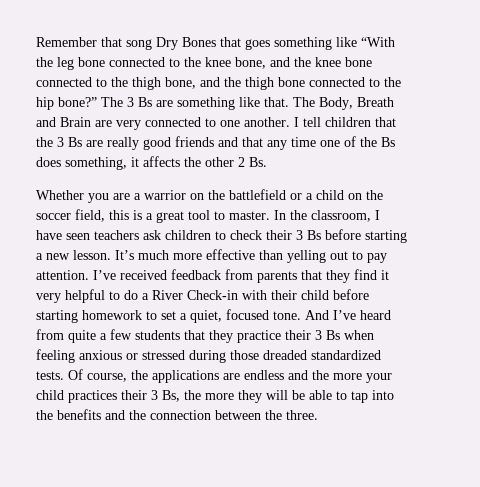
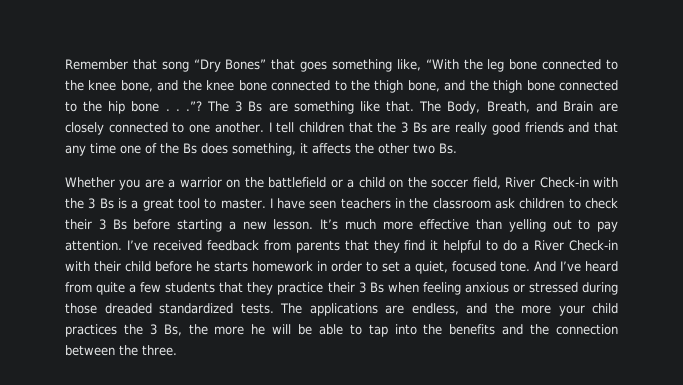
- Remember that song Dry Bones that goes something like “With the leg bone connected to the knee bone, and the knee bone connected to the thigh bone, and the thigh bone connected to the hip bone?”
+ Remember that song “Dry Bones” that goes something like, “With the leg bone connected to the knee bone, and the knee bone connected to the thigh bone, and the thigh bone connected to the hip bone . . .”?
- The Body, Breath and Brain are very connected to one another.
+ The Body, Breath, and Brain are closely connected to one another.
- I tell children that the 3 Bs are really good friends and that any time one of the Bs does something, it affects the other 2 Bs.
+ I tell children that the 3 Bs are really good friends and that any time one of the Bs does something, it affects the other two Bs.
- Whether you are a warrior on the battlefield or a child on the soccer field, this is a great tool to master.
+ Whether you are a warrior on the battlefield or a child on the soccer field, River Check-in with the 3 Bs is a great tool to master.
- In the classroom, I have seen teachers ask children to check their 3 Bs before starting a new lesson.
+ I have seen teachers in the classroom ask children to check their 3 Bs before starting a new lesson.
- I’ve received feedback from parents that they find it very helpful to do a River Check-in with their child before starting homework to set a quiet, focused tone.
+ I’ve received feedback from parents that they find it helpful to do a River Check-in with their child before he starts homework in order to set a quiet, focused tone.
- Of course, the applications are endless and the more your child practices their 3 Bs, the more they will be able to tap into the benefits and the connection between the three.
+ The applications are endless, and the more your child practices the 3 Bs, the more he will be able to tap into the benefits and the connection between the three.

